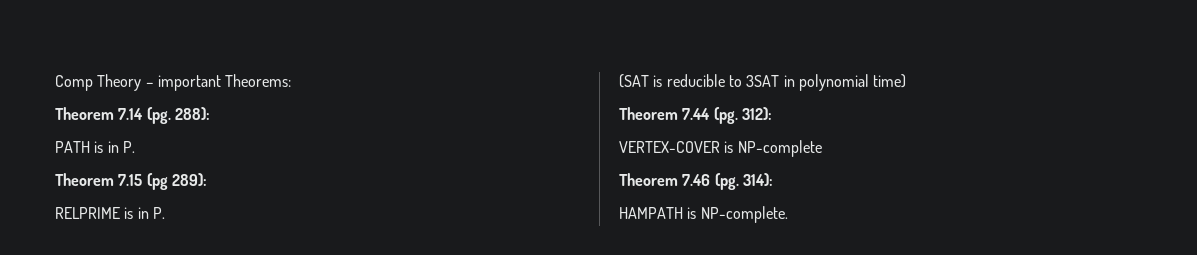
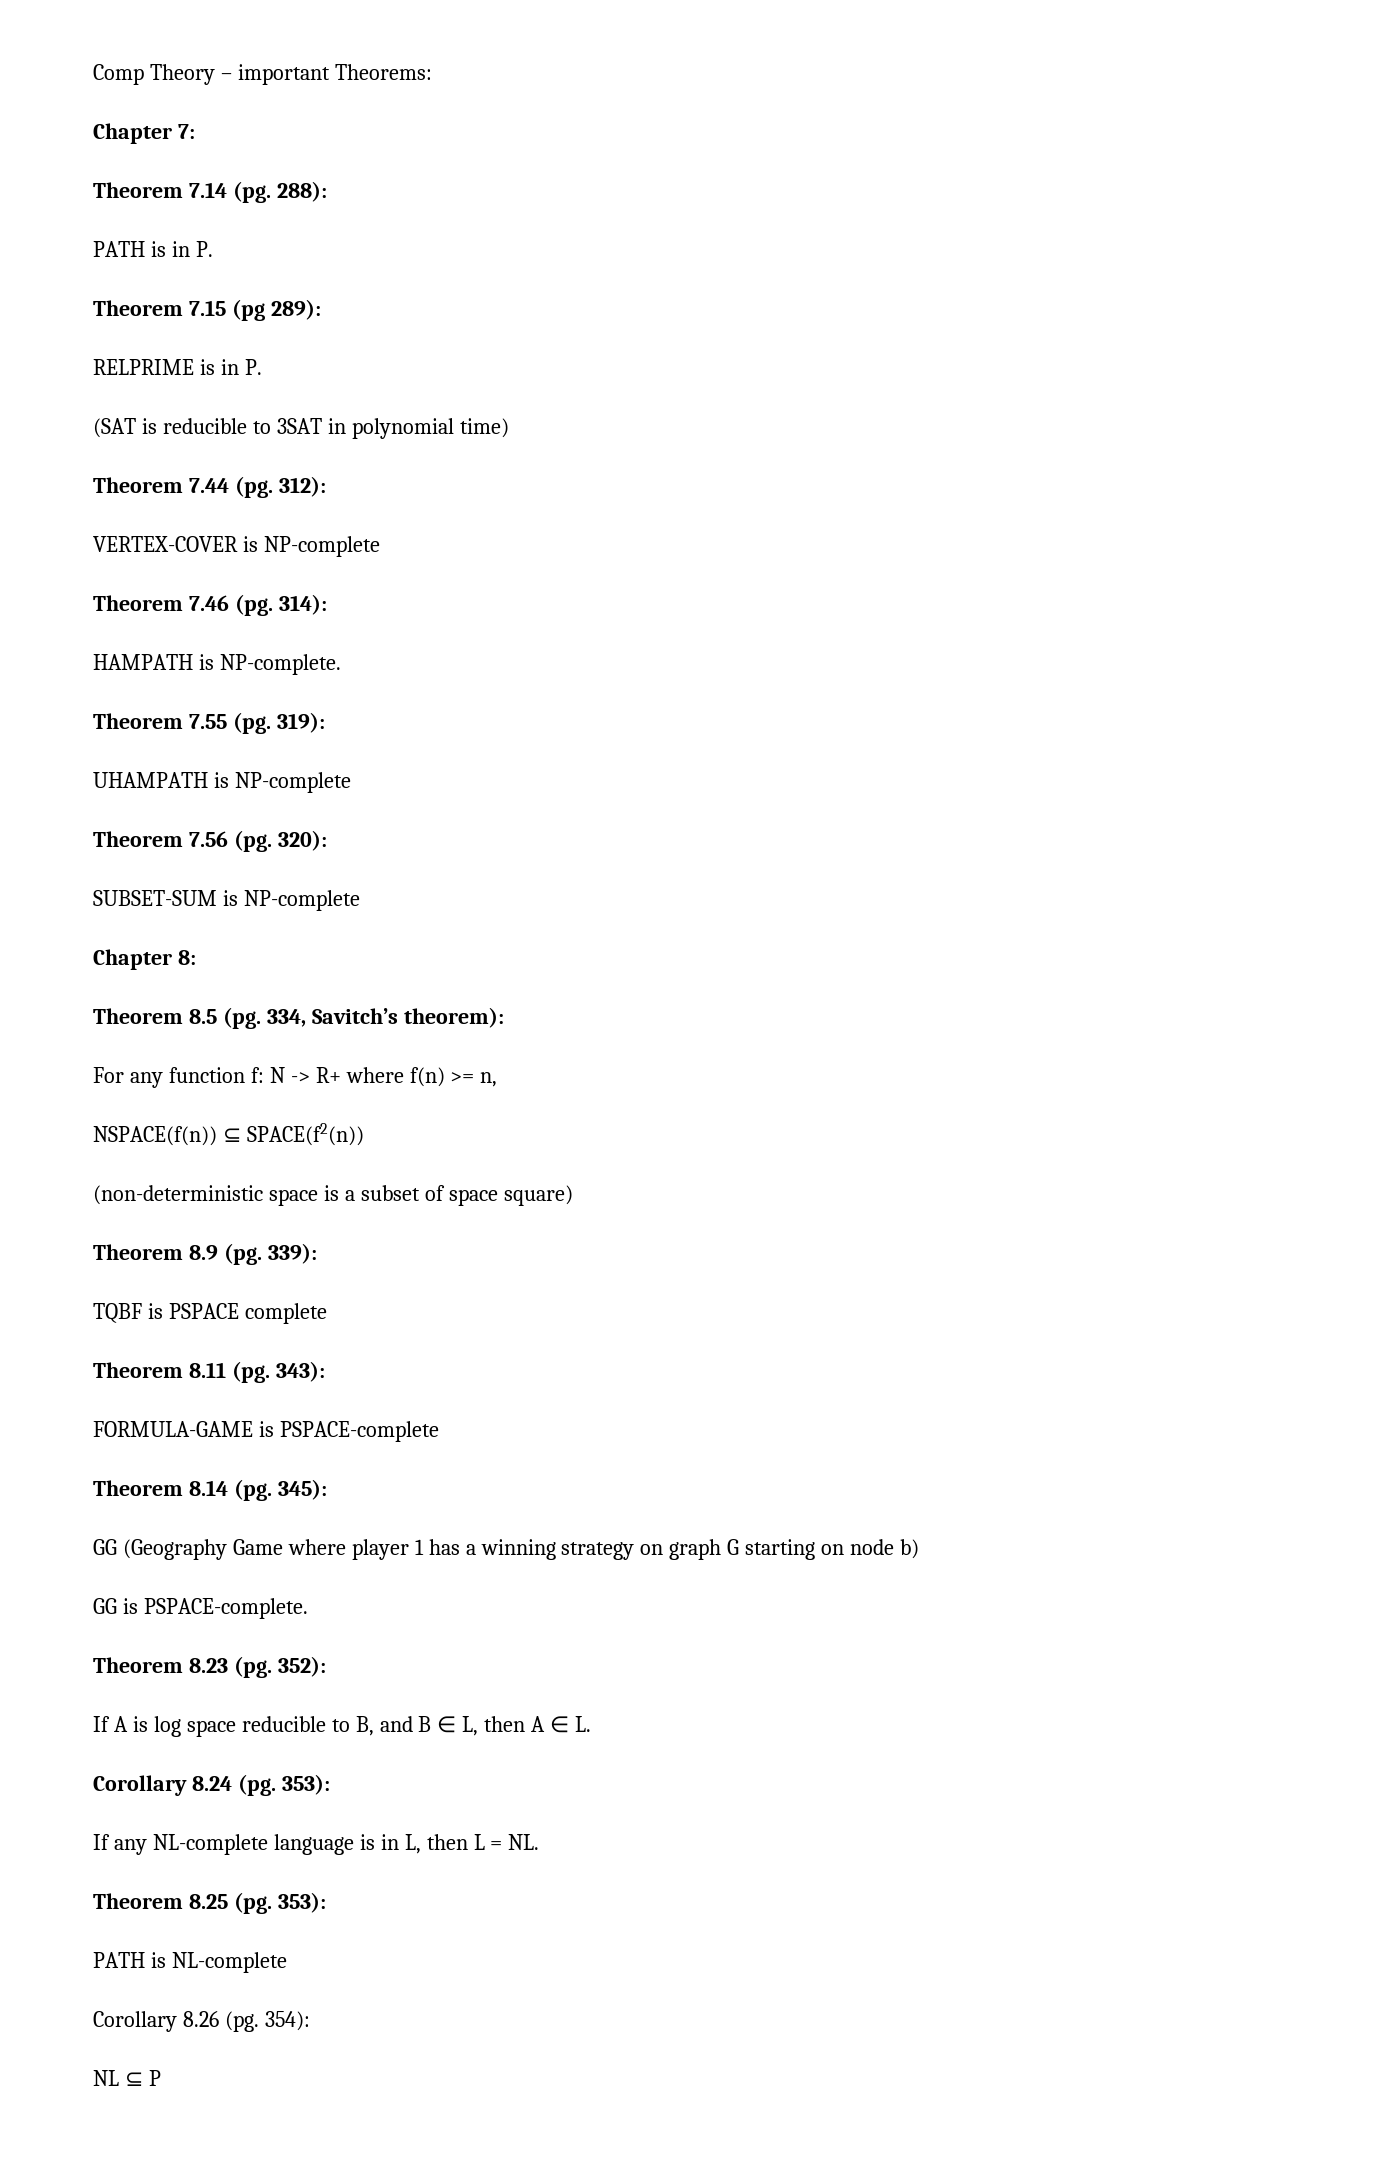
+ Chapter 7:
+ Theorem 7.55 (pg. 319):
+ UHAMPATH is NP-complete
+ Theorem 7.56 (pg. 320):
+ SUBSET-SUM is NP-complete
+ Chapter 8:
+ Theorem 8.5 (pg. 334, Savitch’s theorem):
+ For any function f: N -> R+ where f(n) >= n,
+ NSPACE(f(n)) ⊆ SPACE(f2(n))
+ (non-deterministic space is a subset of space square)
+ Theorem 8.9 (pg. 339):
+ TQBF is PSPACE complete
+ Theorem 8.11 (pg. 343):
+ FORMULA-GAME is PSPACE-complete
+ Theorem 8.14 (pg. 345):
+ GG (Geography Game where player 1 has a winning strategy on graph G starting on node b)
+ GG is PSPACE-complete.
+ Theorem 8.23 (pg. 352):
+ If A is log space reducible to B, and B ∈ L, then A ∈ L.
+ Corollary 8.24 (pg. 353):
+ If any NL-complete language is in L, then L = NL.
+ Theorem 8.25 (pg. 353):
+ PATH is NL-complete
+ Corollary 8.26 (pg. 354):
+ NL ⊆ P

